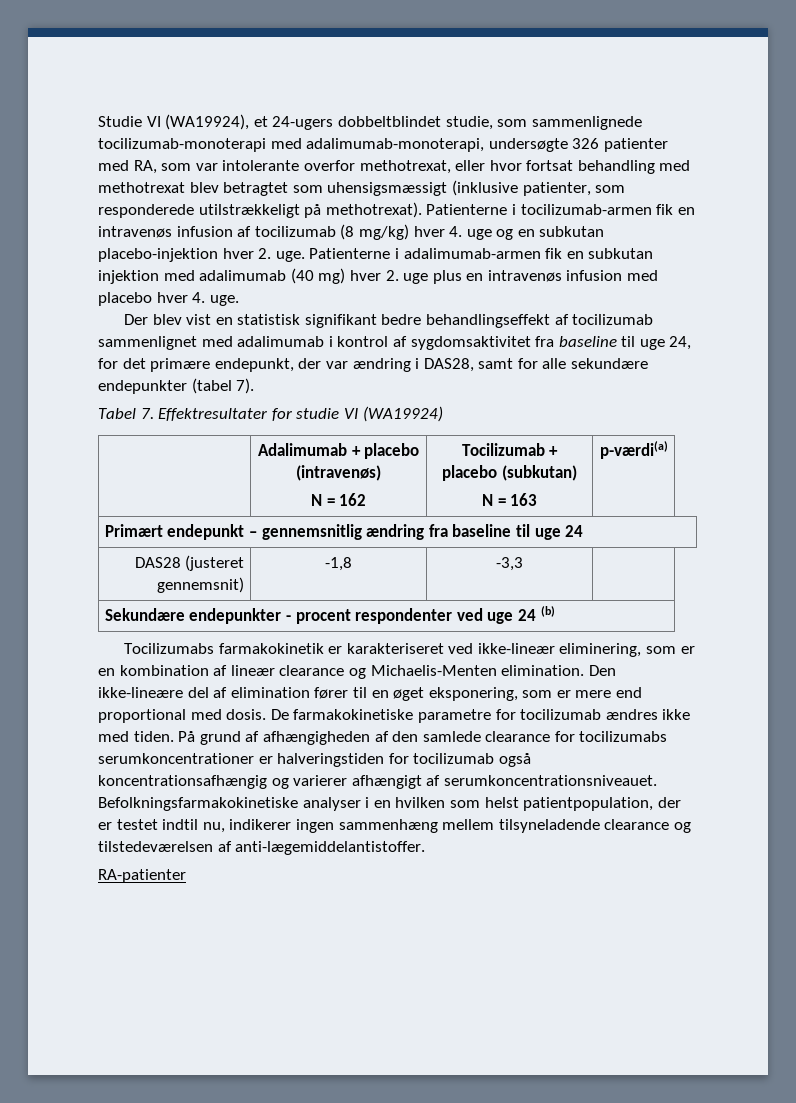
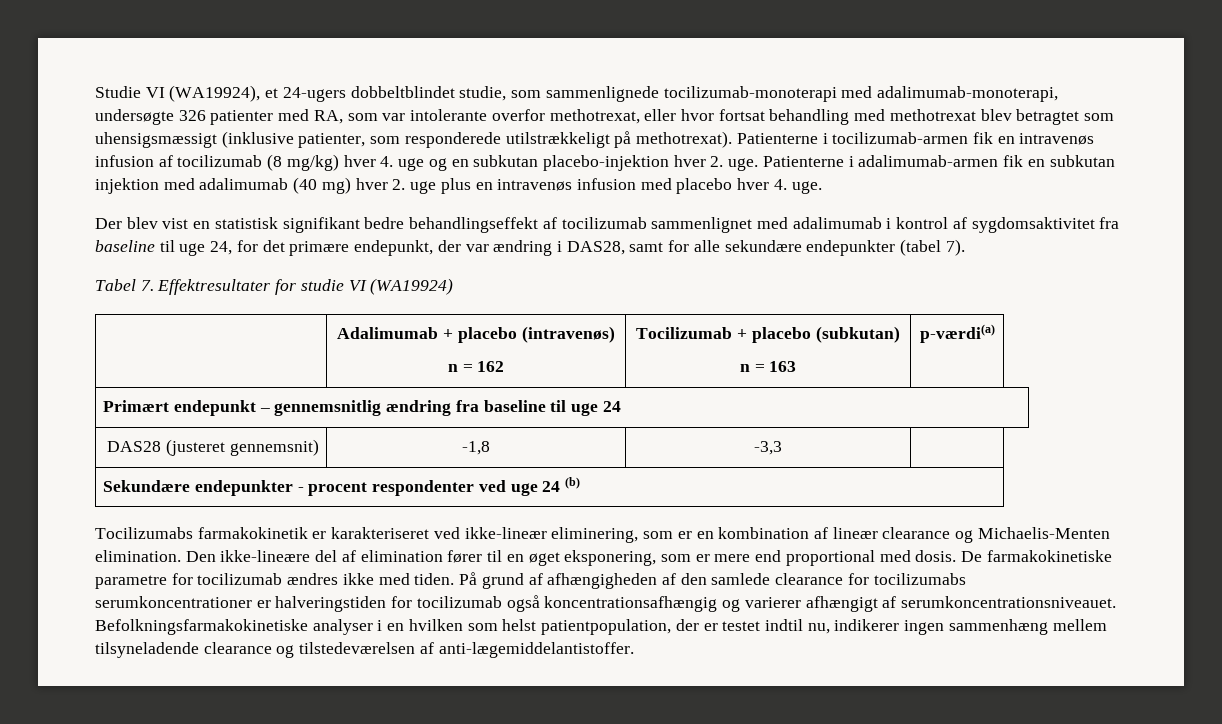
  | Adalimumab + placebo (intravenøs)
- N = 162 | Tocilizumab + placebo (subkutan)
- N = 163 | p-værdi(a)
+ n = 162 | Tocilizumab + placebo (subkutan)
+ n = 163 | p-værdi(a)
- RA-patienter

